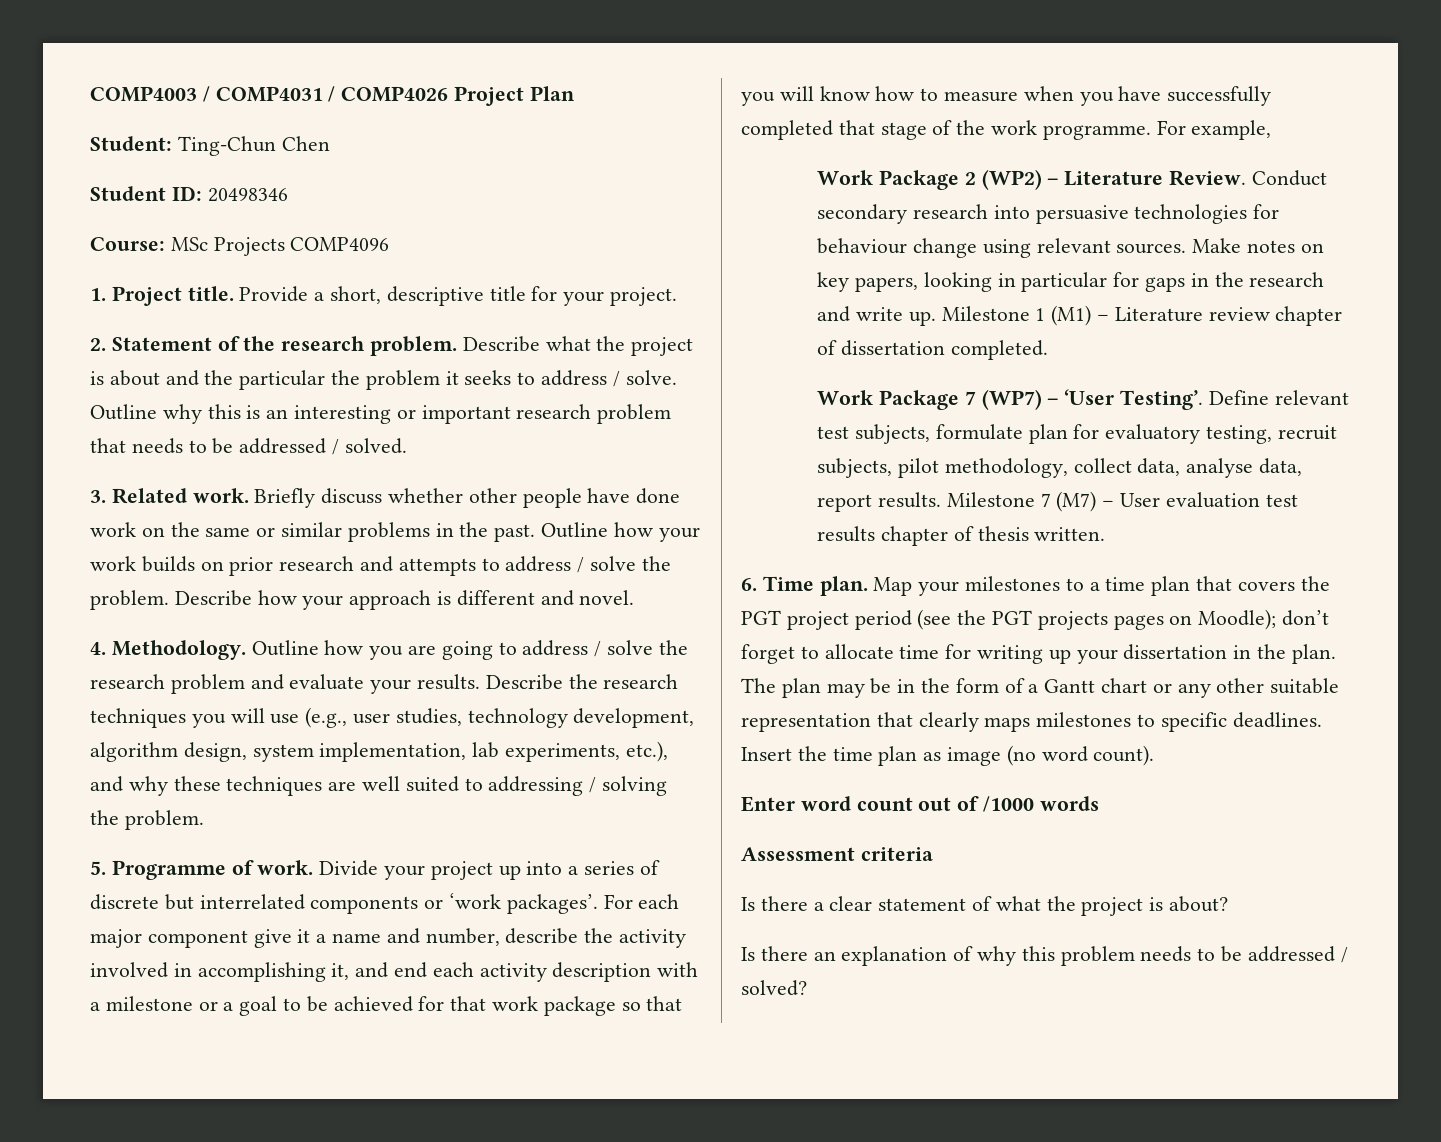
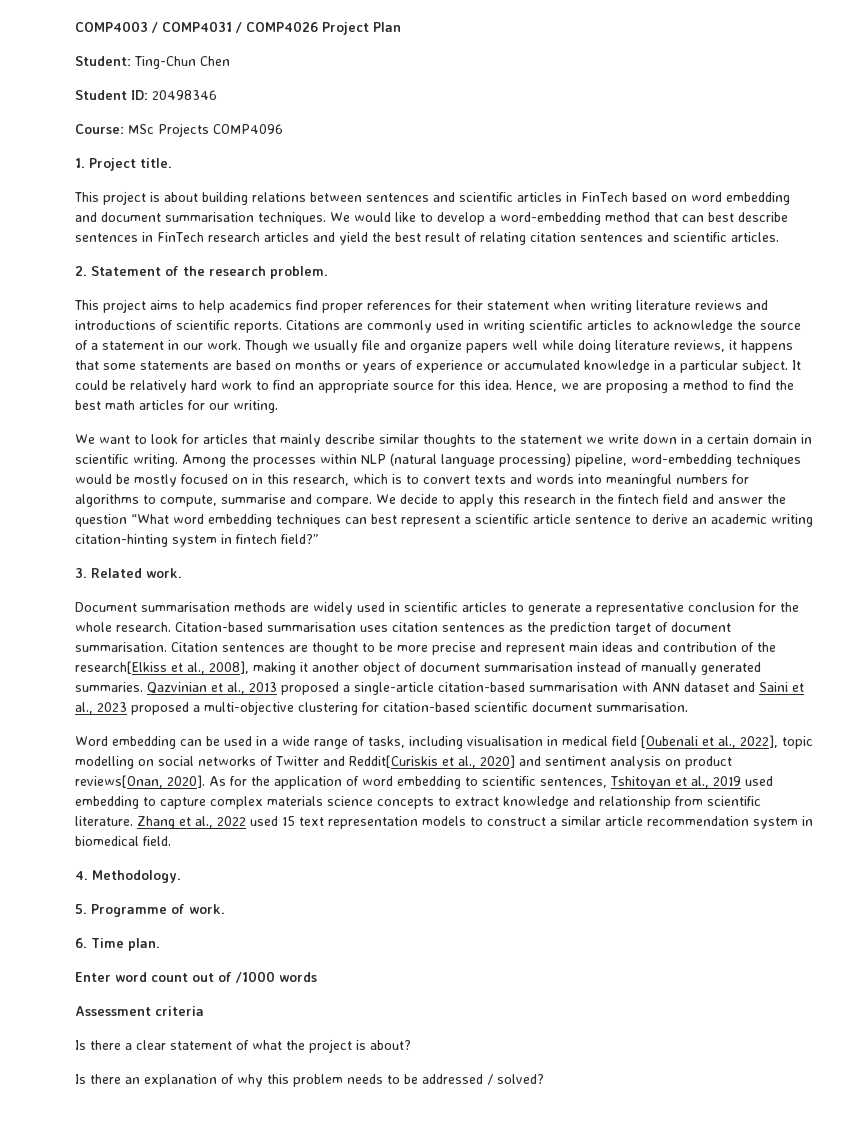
- 1. Project title. Provide a short, descriptive title for your project.
+ 1. Project title.
+ This project is about building relations between sentences and scientific articles in FinTech based on word embedding and document summarisation techniques. We would like to develop a word-embedding method that can best describe sentences in FinTech research articles and yield the best result of relating citation sentences and scientific articles.
- 2. Statement of the research problem. Describe what the project is about and the particular the problem it seeks to address / solve. Outline why this is an interesting or important research problem that needs to be addressed / solved.
- 3. Related work. Briefly discuss whether other people have done work on the same or similar problems in the past. Outline how your work builds on prior research and attempts to address / solve the problem. Describe how your approach is different and novel.
- 4. Methodology. Outline how you are going to address / solve the research problem and evaluate your results. Describe the research techniques you will use (e.g., user studies, technology development, algorithm design, system implementation, lab experiments, etc.), and why these techniques are well suited to addressing / solving the problem.
- 5. Programme of work. Divide your project up into a series of discrete but interrelated components or ‘work packages’. For each major component give it a name and number, describe the activity involved in accomplishing it, and end each activity description with a milestone or a goal to be achieved for that work package so that you will know how to measure when you have successfully completed that stage of the work programme. For example,
- Work Package 2 (WP2) – Literature Review. Conduct secondary research into persuasive technologies for behaviour change using relevant sources. Make notes on key papers, looking in particular for gaps in the research and write up. Milestone 1 (M1) – Literature review chapter of dissertation completed.
- Work Package 7 (WP7) – ‘User Testing’. Define relevant test subjects, formulate plan for evaluatory testing, recruit subjects, pilot methodology, collect data, analyse data, report results. Milestone 7 (M7) – User evaluation test results chapter of thesis written.
- 6. Time plan. Map your milestones to a time plan that covers the PGT project period (see the PGT projects pages on Moodle); don’t forget to allocate time for writing up your dissertation in the plan. The plan may be in the form of a Gantt chart or any other suitable representation that clearly maps milestones to specific deadlines. Insert the time plan as image (no word count).
+ 2. Statement of the research problem.
+ This project aims to help academics find proper references for their statement when writing literature reviews and introductions of scientific reports. Citations are commonly used in writing scientific articles to acknowledge the source of a statement in our work. Though we usually file and organize papers well while doing literature reviews, it happens that some statements are based on months or years of experience or accumulated knowledge in a particular subject. It could be relatively hard work to find an appropriate source for this idea. Hence, we are proposing a method to find the best math articles for our writing.
+ We want to look for articles that mainly describe similar thoughts to the statement we write down in a certain domain in scientific writing. Among the processes within NLP (natural language processing) pipeline, word-embedding techniques would be mostly focused on in this research, which is to convert texts and words into meaningful numbers for algorithms to compute, summarise and compare. We decide to apply this research in the fintech field and answer the question “What word embedding techniques can best represent a scientific article sentence to derive an academic writing citation-hinting system in fintech field?”
+ 3. Related work.
+ Document summarisation methods are widely used in scientific articles to generate a representative conclusion for the whole research. Citation-based summarisation uses citation sentences as the prediction target of document summarisation. Citation sentences are thought to be more precise and represent main ideas and contribution of the research[Elkiss et al., 2008], making it another object of document summarisation instead of manually generated summaries. Qazvinian et al., 2013 proposed a single-article citation-based summarisation with ANN dataset and Saini et al., 2023 proposed a multi-objective clustering for citation-based scientific document summarisation.
+ Word embedding can be used in a wide range of tasks, including visualisation in medical field [Oubenali et al., 2022], topic modelling on social networks of Twitter and Reddit[Curiskis et al., 2020] and sentiment analysis on product reviews[Onan, 2020]. As for the application of word embedding to scientific sentences, Tshitoyan et al., 2019 used embedding to capture complex materials science concepts to extract knowledge and relationship from scientific literature. Zhang et al., 2022 used 15 text representation models to construct a similar article recommendation system in biomedical field.
+ 4. Methodology.
+ 5. Programme of work.
+ 6. Time plan.

